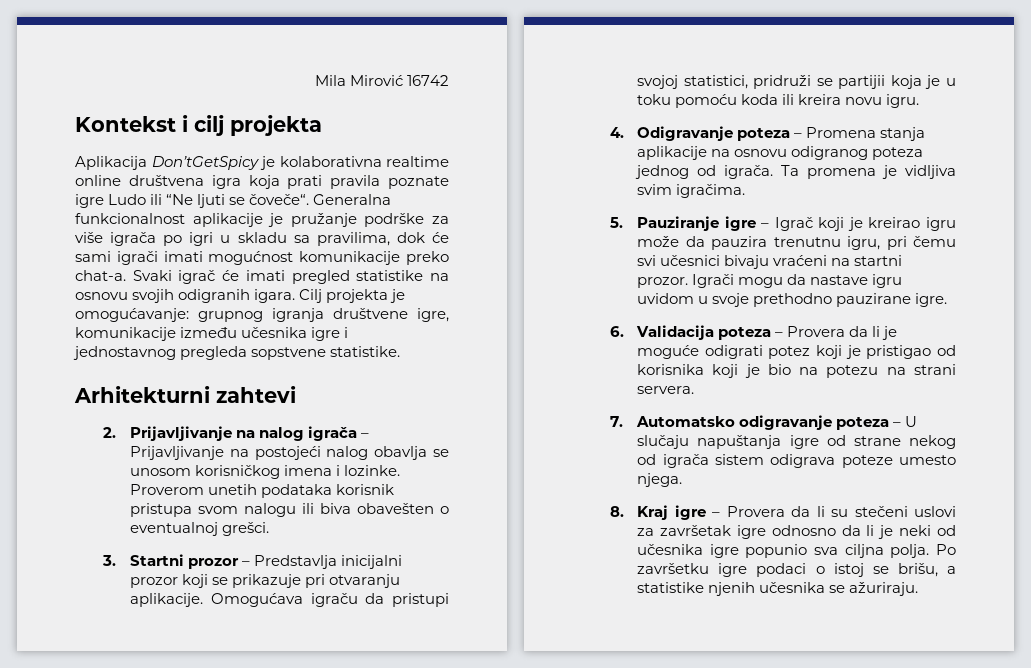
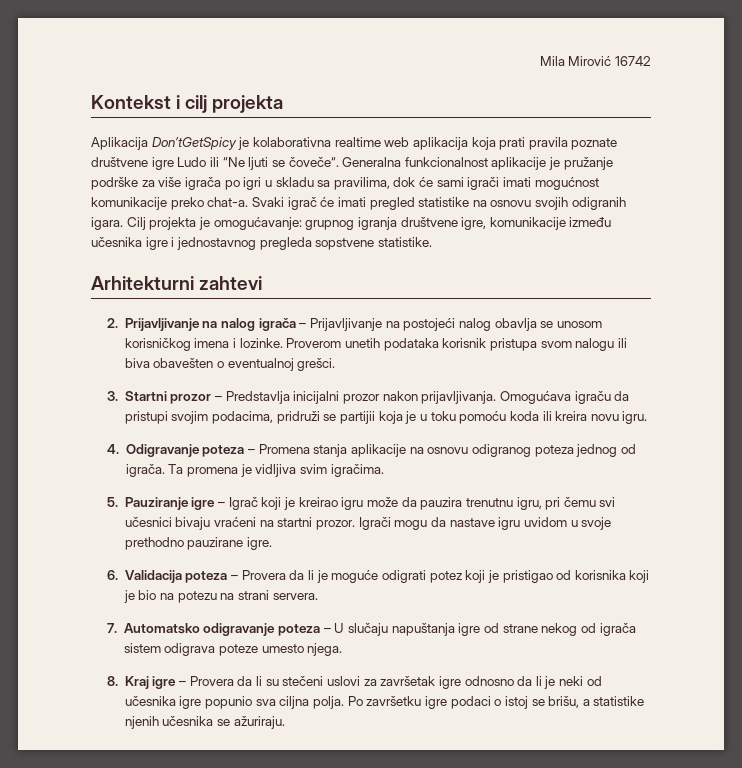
- Aplikacija Don’tGetSpicy je kolaborativna realtime online društvena igra koja prati pravila poznate igre Ludo ili “Ne ljuti se čoveče“.
+ Aplikacija Don’tGetSpicy je kolaborativna realtime web aplikacija koja prati pravila poznate društvene igre Ludo ili “Ne ljuti se čoveče“.
- 3. Startni prozor – Predstavlja inicijalni prozor koji se prikazuje pri otvaranju aplikacije.
+ 3. Startni prozor – Predstavlja inicijalni prozor nakon prijavljivanja.
- Omogućava igraču da pristupi svojoj statistici, pridruži se partijii koja je u toku pomoću koda ili kreira novu igru.
+ Omogućava igraču da pristupi svojim podacima, pridruži se partijii koja je u toku pomoću koda ili kreira novu igru.

